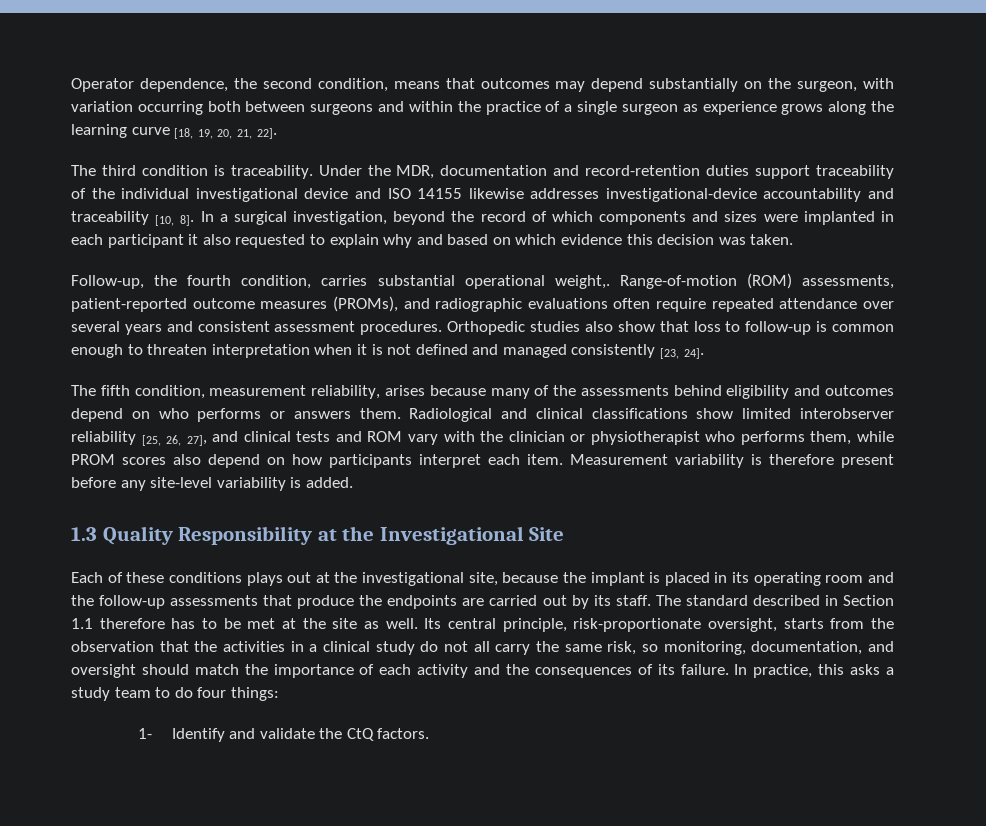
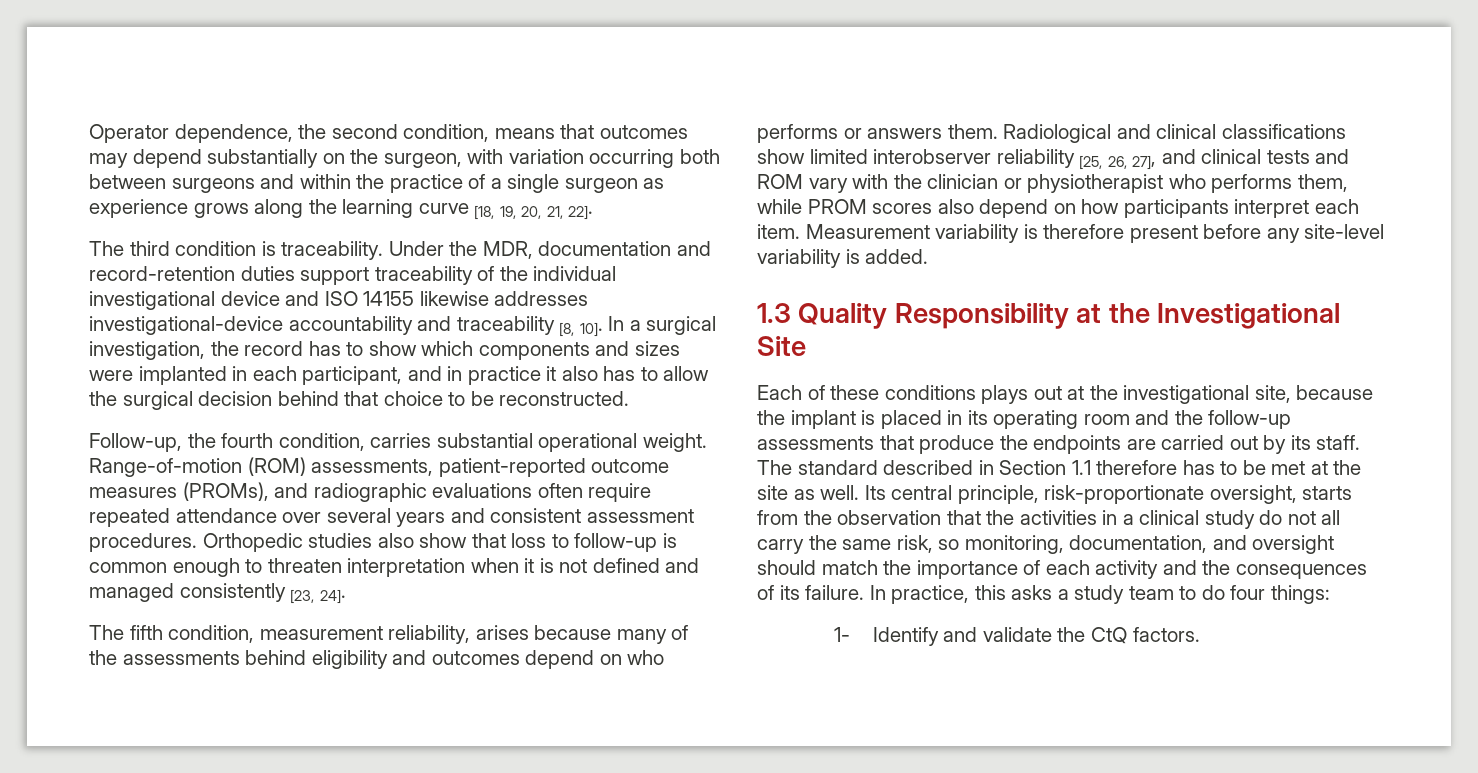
- Under the MDR, documentation and record-retention duties support traceability of the individual investigational device and ISO 14155 likewise addresses investigational-device accountability and traceability [10, 8].
+ Under the MDR, documentation and record-retention duties support traceability of the individual investigational device and ISO 14155 likewise addresses investigational-device accountability and traceability [8, 10].
- In a surgical investigation, beyond the record of which components and sizes were implanted in each participant it also requested to explain why and based on which evidence this decision was taken.
+ In a surgical investigation, the record has to show which components and sizes were implanted in each participant, and in practice it also has to allow the surgical decision behind that choice to be reconstructed.
- Follow-up, the fourth condition, carries substantial operational weight,.
+ Follow-up, the fourth condition, carries substantial operational weight.

